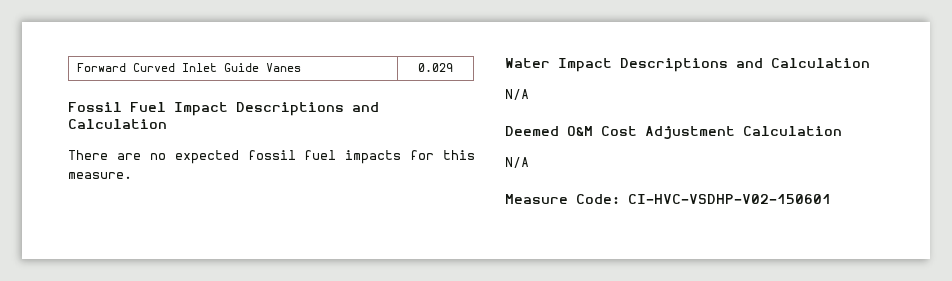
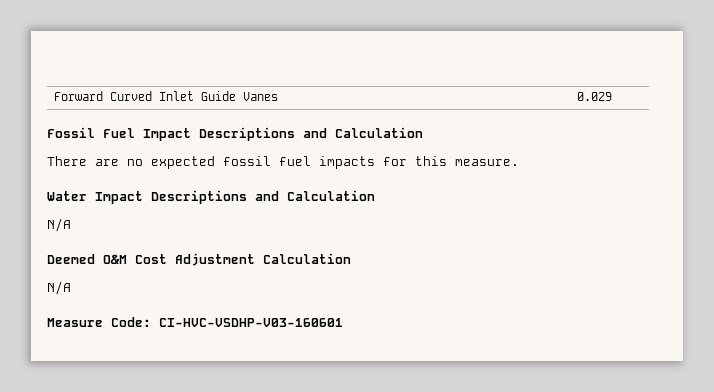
- Measure Code: CI-HVC-VSDHP-V02-150601
+ Measure Code: CI-HVC-VSDHP-V03-160601

